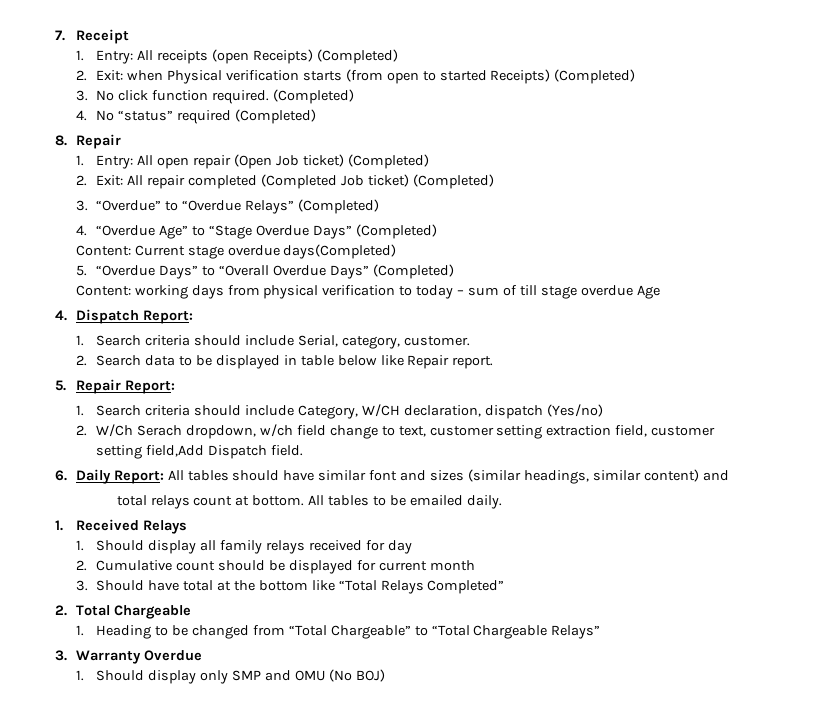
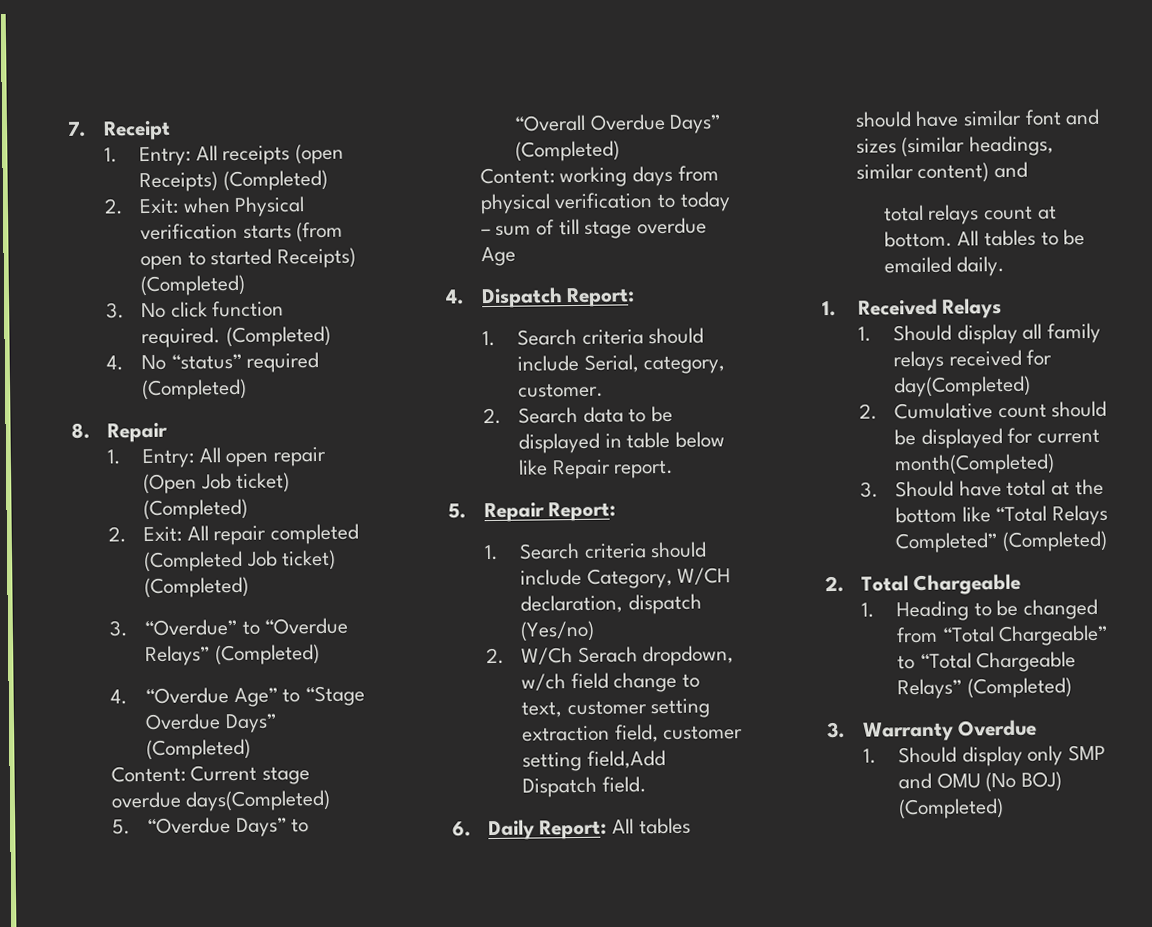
- 1. Should display all family relays received for day
+ 1. Should display all family relays received for day(Completed)
- 2. Cumulative count should be displayed for current month
+ 2. Cumulative count should be displayed for current month(Completed)
- 3. Should have total at the bottom like “Total Relays Completed”
+ 3. Should have total at the bottom like “Total Relays Completed” (Completed)
- 1. Heading to be changed from “Total Chargeable” to “Total Chargeable Relays”
+ 1. Heading to be changed from “Total Chargeable” to “Total Chargeable Relays” (Completed)
- 1. Should display only SMP and OMU (No BOJ)
+ 1. Should display only SMP and OMU (No BOJ) (Completed)

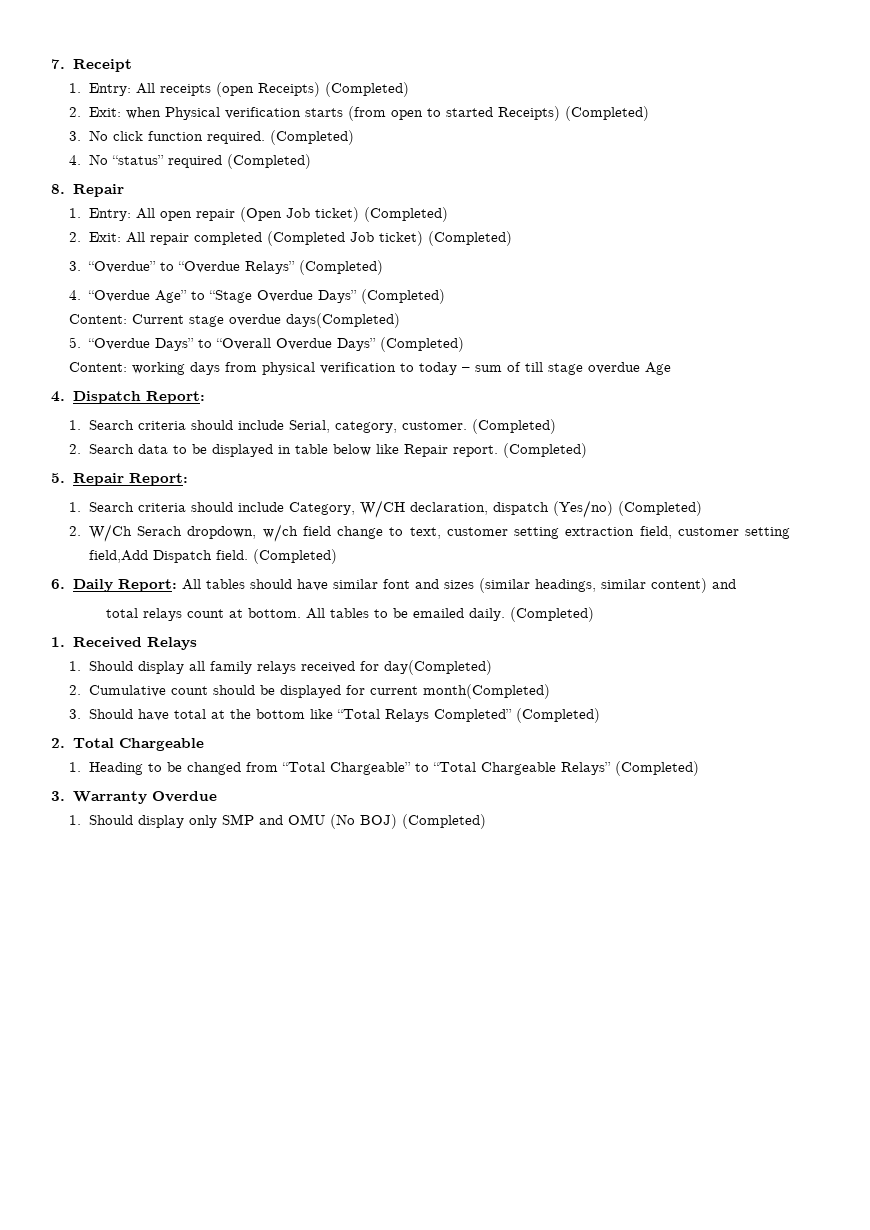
- 1. Search criteria should include Serial, category, customer.
+ 1. Search criteria should include Serial, category, customer. (Completed)
- 2. Search data to be displayed in table below like Repair report.
+ 2. Search data to be displayed in table below like Repair report. (Completed)
- 1. Search criteria should include Category, W/CH declaration, dispatch (Yes/no)
+ 1. Search criteria should include Category, W/CH declaration, dispatch (Yes/no) (Completed)
- 2. W/Ch Serach dropdown, w/ch field change to text, customer setting extraction field, customer setting field,Add Dispatch field.
+ 2. W/Ch Serach dropdown, w/ch field change to text, customer setting extraction field, customer setting field,Add Dispatch field. (Completed)
- All tables to be emailed daily.
+ All tables to be emailed daily. (Completed)

